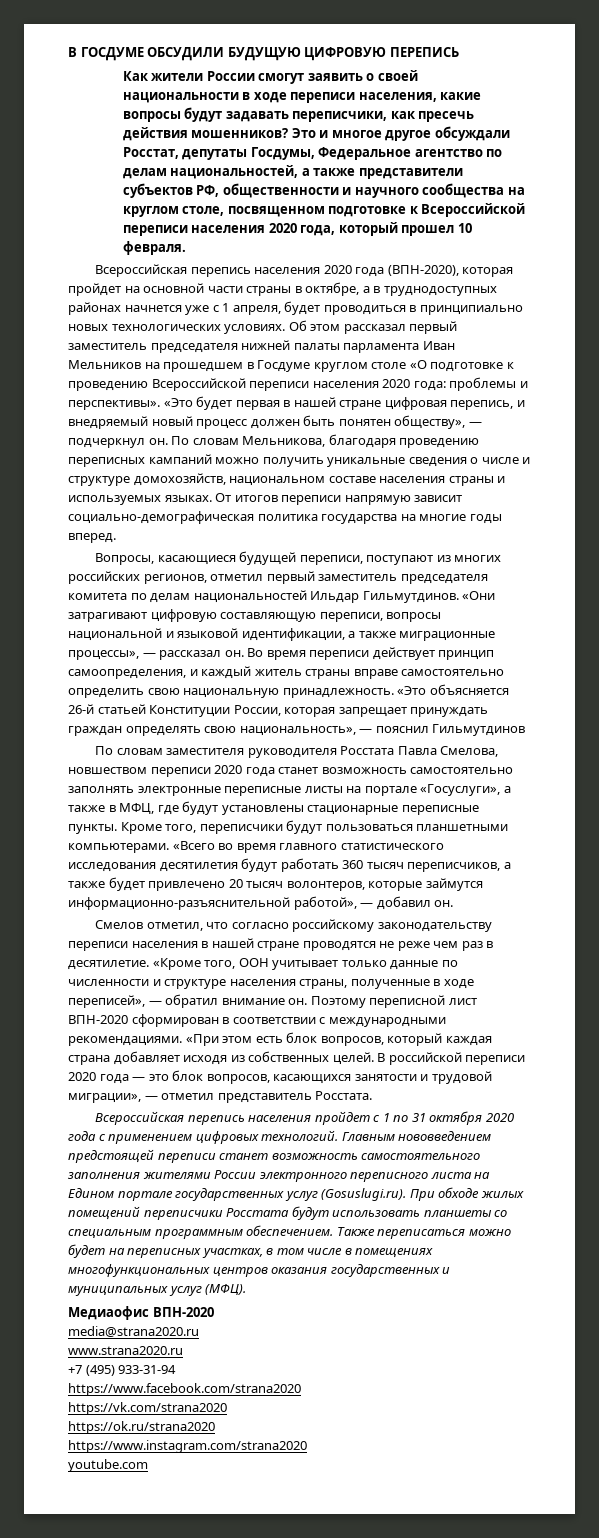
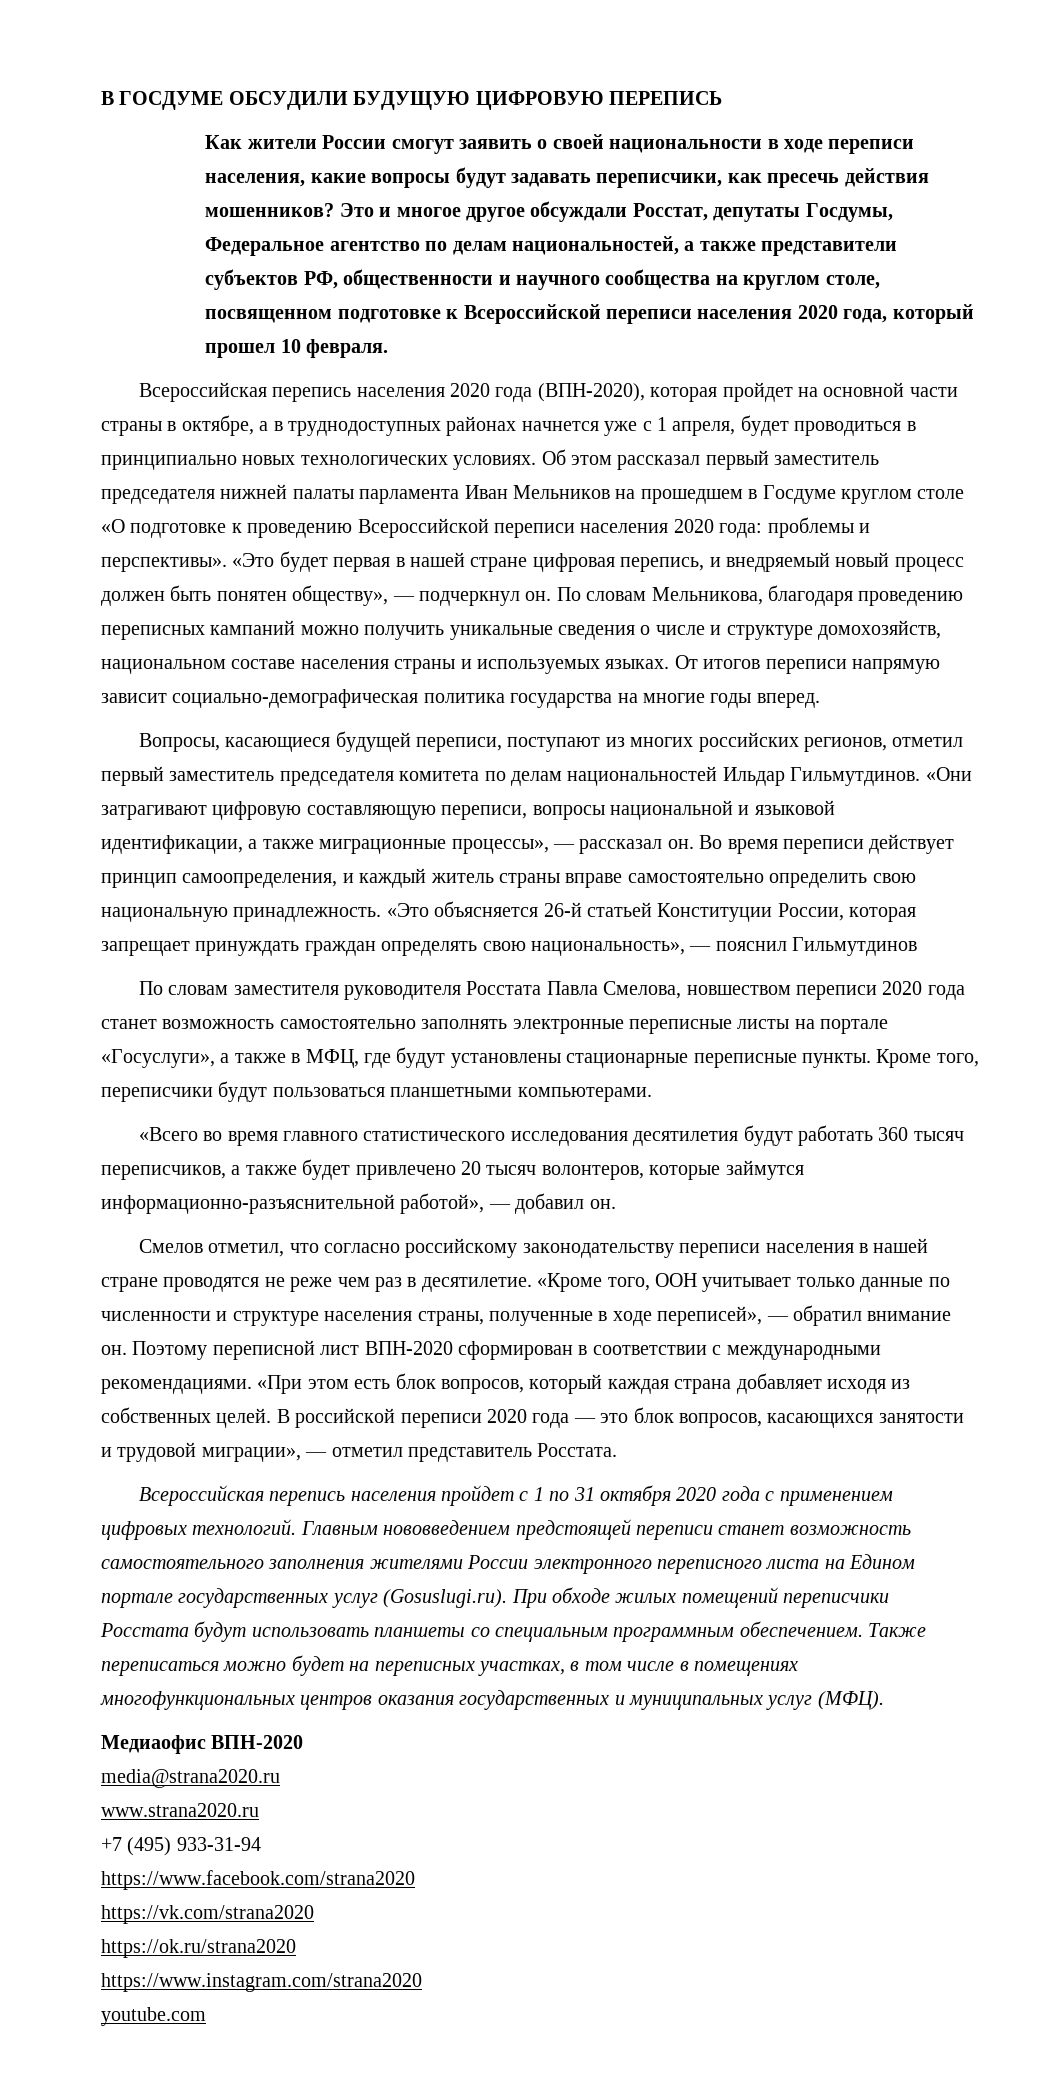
- Кроме того, переписчики будут пользоваться планшетными компьютерами. «Всего во время главного статистического исследования десятилетия будут работать 360 тысяч переписчиков, а также будет привлечено 20 тысяч волонтеров, которые займутся информационно-разъяснительной работой», — добавил он.
+ Кроме того, переписчики будут пользоваться планшетными компьютерами.
+ «Всего во время главного статистического исследования десятилетия будут работать 360 тысяч переписчиков, а также будет привлечено 20 тысяч волонтеров, которые займутся информационно-разъяснительной работой», — добавил он.

